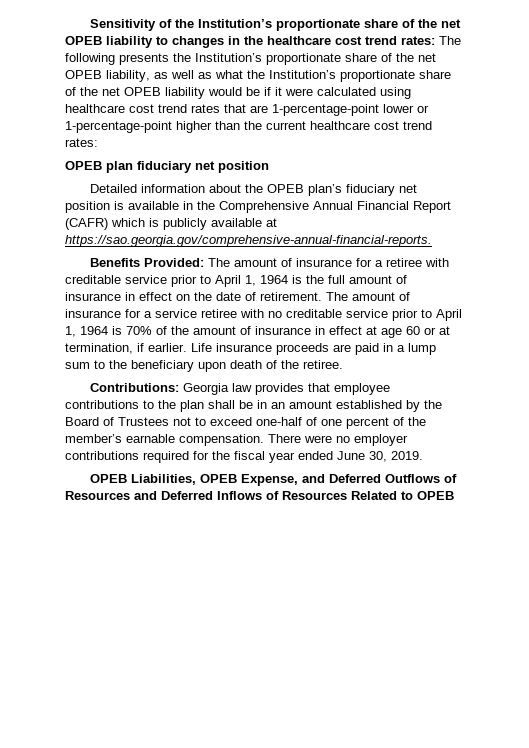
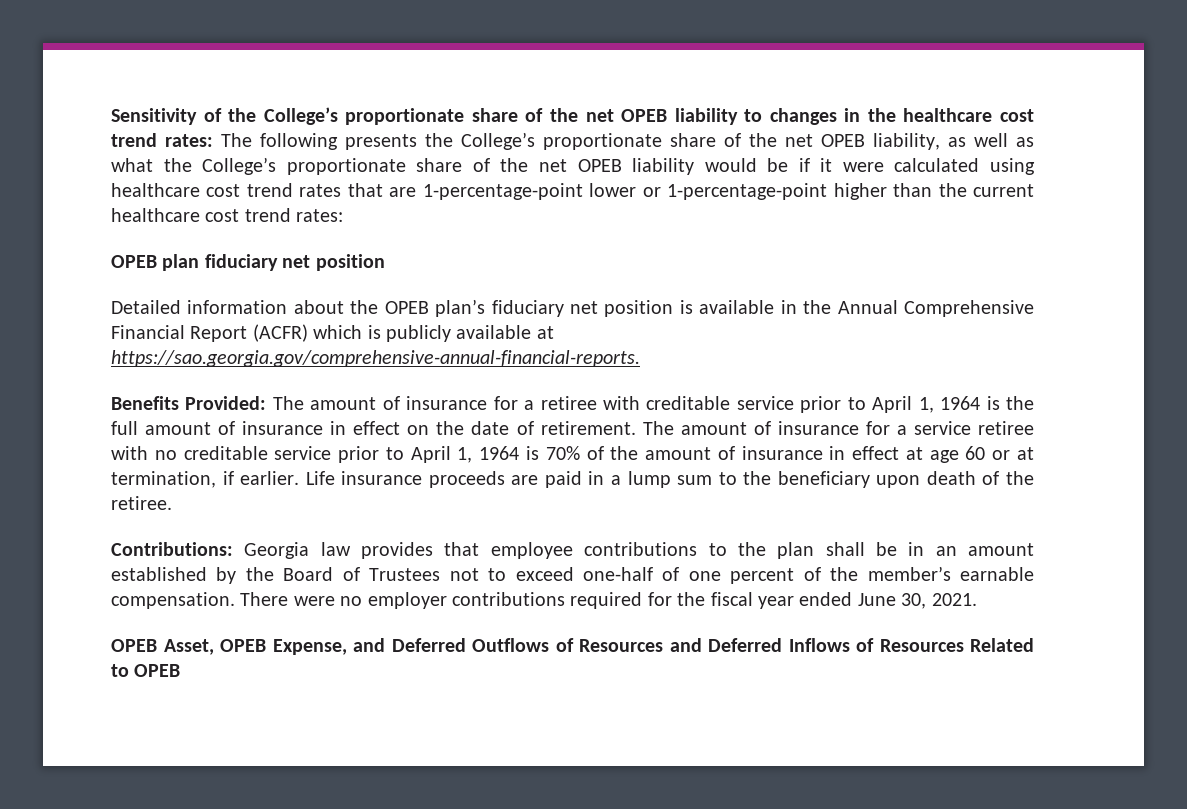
- Sensitivity of the Institution’s proportionate share of the net OPEB liability to changes in the healthcare cost trend rates:
+ Sensitivity of the College’s proportionate share of the net OPEB liability to changes in the healthcare cost trend rates:
- The following presents the Institution’s proportionate share of the net OPEB liability, as well as what the Institution’s proportionate share of the net OPEB liability would be if it were calculated using healthcare cost trend rates that are 1-percentage-point lower or 1-percentage-point higher than the current healthcare cost trend rates:
+ The following presents the College’s proportionate share of the net OPEB liability, as well as what the College’s proportionate share of the net OPEB liability would be if it were calculated using healthcare cost trend rates that are 1-percentage-point lower or 1-percentage-point higher than the current healthcare cost trend rates:
- Detailed information about the OPEB plan’s fiduciary net position is available in the Comprehensive Annual Financial Report (CAFR) which is publicly available at https://sao.georgia.gov/comprehensive-annual-financial-reports.
+ Detailed information about the OPEB plan’s fiduciary net position is available in the Annual Comprehensive Financial Report (ACFR) which is publicly available at https://sao.georgia.gov/comprehensive-annual-financial-reports.
- There were no employer contributions required for the fiscal year ended June 30, 2019.
- OPEB Liabilities, OPEB Expense, and Deferred Outflows of Resources and Deferred Inflows of Resources Related to OPEB
+ There were no employer contributions required for the fiscal year ended June 30, 2021.
+ OPEB Asset, OPEB Expense, and Deferred Outflows of Resources and Deferred Inflows of Resources Related to OPEB

